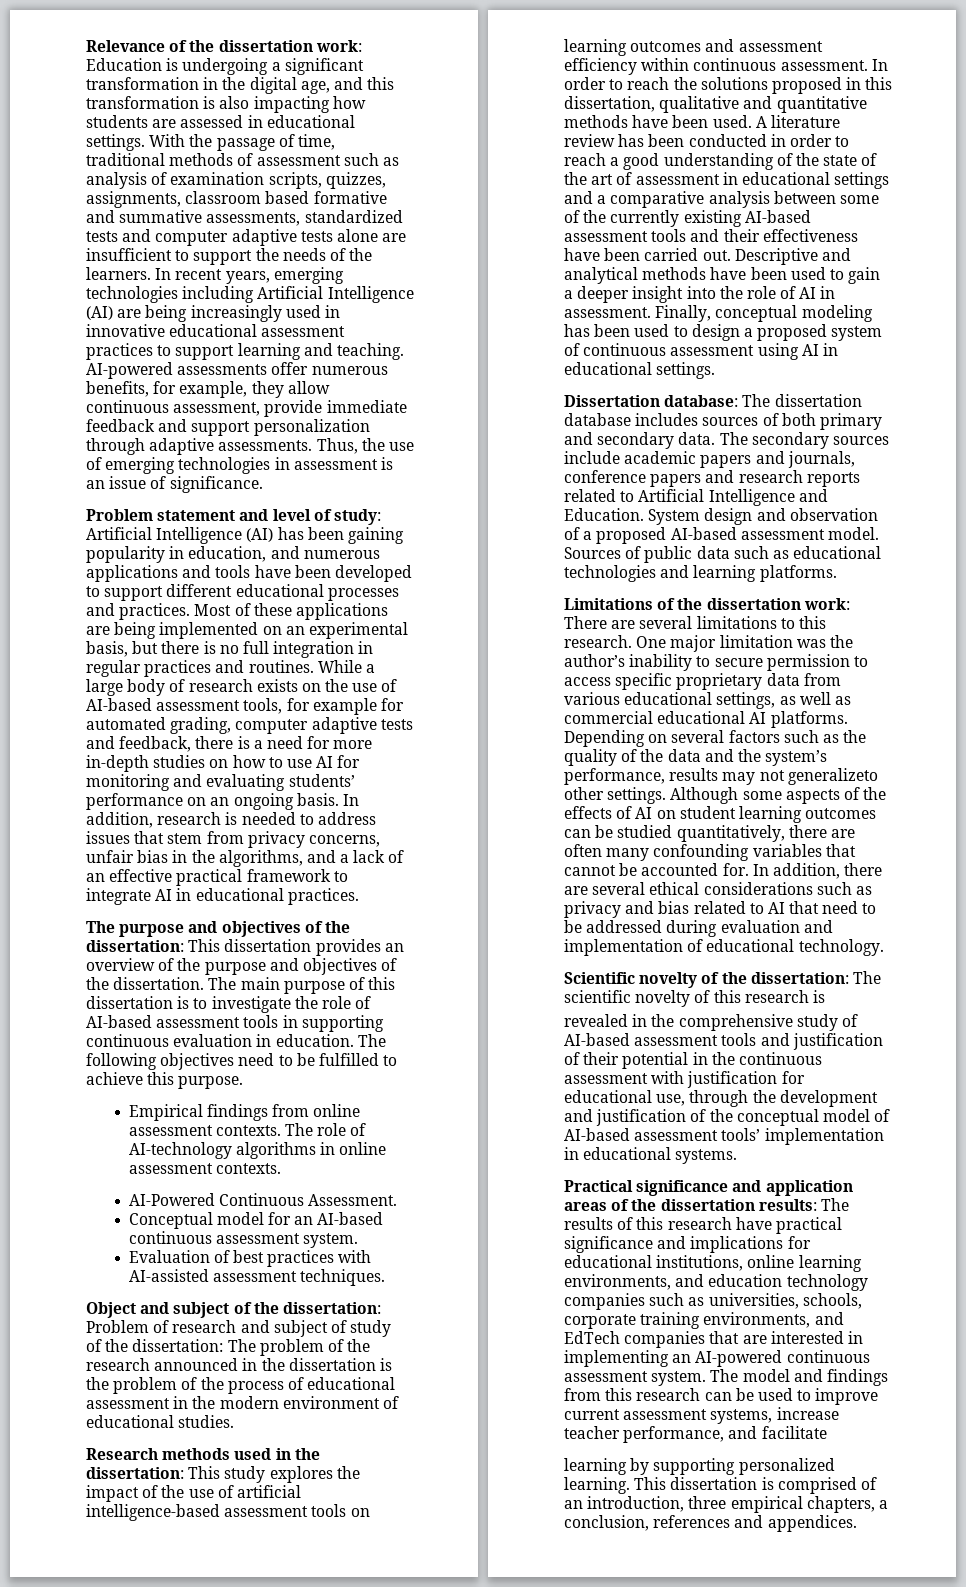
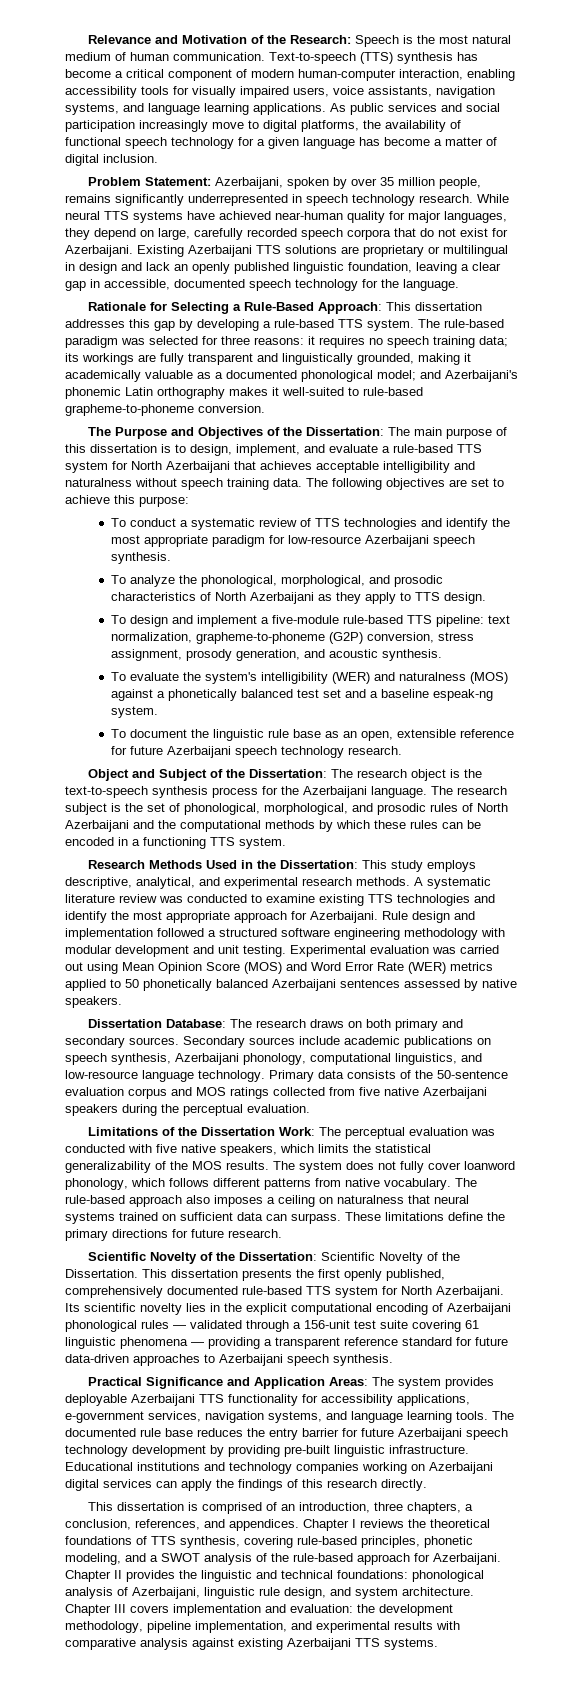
- Relevance of the dissertation work: Education is undergoing a significant transformation in the digital age, and this transformation is also impacting how students are assessed in educational settings. With the passage of time, traditional methods of assessment such as analysis of examination scripts, quizzes, assignments, classroom based formative and summative assessments, standardized tests and computer adaptive tests alone are insufficient to support the needs of the learners. In recent years, emerging technologies including Artificial Intelligence (AI) are being increasingly used in innovative educational assessment practices to support learning and teaching. AI-powered assessments offer numerous benefits, for example, they allow continuous assessment, provide immediate feedback and support personalization through adaptive assessments. Thus, the use of emerging technologies in assessment is an issue of significance.
- Problem statement and level of study: Artificial Intelligence (AI) has been gaining popularity in education, and numerous applications and tools have been developed to support different educational processes and practices. Most of these applications are being implemented on an experimental basis, but there is no full integration in regular practices and routines. While a large body of research exists on the use of AI-based assessment tools, for example for automated grading, computer adaptive tests and feedback, there is a need for more in-depth studies on how to use AI for monitoring and evaluating students’ performance on an ongoing basis. In addition, research is needed to address issues that stem from privacy concerns, unfair bias in the algorithms, and a lack of an effective practical framework to integrate AI in educational practices.
- The purpose and objectives of the dissertation: This dissertation provides an overview of the purpose and objectives of the dissertation. The main purpose of this dissertation is to investigate the role of AI-based assessment tools in supporting continuous evaluation in education. The following objectives need to be fulfilled to achieve this purpose.
- Empirical findings from online assessment contexts. The role of AI-technology algorithms in online assessment contexts.
- AI-Powered Continuous Assessment.
- Conceptual model for an AI-based continuous assessment system.
- Evaluation of best practices with AI-assisted assessment techniques.
+ Relevance and Motivation of the Research: Speech is the most natural medium of human communication. Text-to-speech (TTS) synthesis has become a critical component of modern human-computer interaction, enabling accessibility tools for visually impaired users, voice assistants, navigation systems, and language learning applications. As public services and social participation increasingly move to digital platforms, the availability of functional speech technology for a given language has become a matter of digital inclusion.
+ Problem Statement: Azerbaijani, spoken by over 35 million people, remains significantly underrepresented in speech technology research. While neural TTS systems have achieved near-human quality for major languages, they depend on large, carefully recorded speech corpora that do not exist for Azerbaijani. Existing Azerbaijani TTS solutions are proprietary or multilingual in design and lack an openly published linguistic foundation, leaving a clear gap in accessible, documented speech technology for the language.
+ Rationale for Selecting a Rule-Based Approach: This dissertation addresses this gap by developing a rule-based TTS system. The rule-based paradigm was selected for three reasons: it requires no speech training data; its workings are fully transparent and linguistically grounded, making it academically valuable as a documented phonological model; and Azerbaijani's phonemic Latin orthography makes it well-suited to rule-based grapheme-to-phoneme conversion.
+ The Purpose and Objectives of the Dissertation: The main purpose of this dissertation is to design, implement, and evaluate a rule-based TTS system for North Azerbaijani that achieves acceptable intelligibility and naturalness without speech training data. The following objectives are set to achieve this purpose:
+ To conduct a systematic review of TTS technologies and identify the most appropriate paradigm for low-resource Azerbaijani speech synthesis.
+ To analyze the phonological, morphological, and prosodic characteristics of North Azerbaijani as they apply to TTS design.
+ To design and implement a five-module rule-based TTS pipeline: text normalization, grapheme-to-phoneme (G2P) conversion, stress assignment, prosody generation, and acoustic synthesis.
+ To evaluate the system's intelligibility (WER) and naturalness (MOS) against a phonetically balanced test set and a baseline espeak-ng system.
+ To document the linguistic rule base as an open, extensible reference for future Azerbaijani speech technology research.
- Object and subject of the dissertation: Problem of research and subject of study
- of the dissertation: The problem of the research announced in the dissertation is the problem of the process of educational assessment in the modern environment of educational studies.
- Research methods used in the dissertation: This study explores the impact of the use of artificial intelligence-based assessment tools on learning outcomes and assessment efficiency within continuous assessment. In order to reach the solutions proposed in this dissertation, qualitative and quantitative methods have been used. A literature review has been conducted in order to reach a good understanding of the state of the art of assessment in educational settings and a comparative analysis between some of the currently existing AI-based assessment tools and their effectiveness have been carried out. Descriptive and analytical methods have been used to gain a deeper insight into the role of AI in assessment. Finally, conceptual modeling has been used to design a proposed system of continuous assessment using AI in educational settings.
- Dissertation database: The dissertation database includes sources of both primary and secondary data. The secondary sources include academic papers and journals, conference papers and research reports related to Artificial Intelligence and Education. System design and observation of a proposed AI-based assessment model. Sources of public data such as educational technologies and learning platforms.
- Limitations of the dissertation work: There are several limitations to this research. One major limitation was the author’s inability to secure permission to access specific proprietary data from various educational settings, as well as commercial educational AI platforms. Depending on several factors such as the quality of the data and the system’s performance, results may not generalizeto other settings. Although some aspects of the effects of AI on student learning outcomes can be studied quantitatively, there are often many confounding variables that cannot be accounted for. In addition, there are several ethical considerations such as privacy and bias related to AI that need to be addressed during evaluation and implementation of educational technology.
- Scientific novelty of the dissertation: The scientific novelty of this research is
- revealed in the comprehensive study of AI-based assessment tools and justification of their potential in the continuous assessment with justification for educational use, through the development and justification of the conceptual model of AI-based assessment tools’ implementation in educational systems.
- Practical significance and application areas of the dissertation results: The results of this research have practical significance and implications for educational institutions, online learning environments, and education technology companies such as universities, schools, corporate training environments, and EdTech companies that are interested in implementing an AI-powered continuous assessment system. The model and findings from this research can be used to improve current assessment systems, increase teacher performance, and facilitate
- learning by supporting personalized learning. This dissertation is comprised of an introduction, three empirical chapters, a conclusion, references and appendices.
+ Object and Subject of the Dissertation: The research object is the text-to-speech synthesis process for the Azerbaijani language. The research subject is the set of phonological, morphological, and prosodic rules of North Azerbaijani and the computational methods by which these rules can be encoded in a functioning TTS system.
+ Research Methods Used in the Dissertation: This study employs descriptive, analytical, and experimental research methods. A systematic literature review was conducted to examine existing TTS technologies and identify the most appropriate approach for Azerbaijani. Rule design and implementation followed a structured software engineering methodology with modular development and unit testing. Experimental evaluation was carried out using Mean Opinion Score (MOS) and Word Error Rate (WER) metrics applied to 50 phonetically balanced Azerbaijani sentences assessed by native speakers.
+ Dissertation Database: The research draws on both primary and secondary sources. Secondary sources include academic publications on speech synthesis, Azerbaijani phonology, computational linguistics, and low-resource language technology. Primary data consists of the 50-sentence evaluation corpus and MOS ratings collected from five native Azerbaijani speakers during the perceptual evaluation.
+ Limitations of the Dissertation Work: The perceptual evaluation was conducted with five native speakers, which limits the statistical generalizability of the MOS results. The system does not fully cover loanword phonology, which follows different patterns from native vocabulary. The rule-based approach also imposes a ceiling on naturalness that neural systems trained on sufficient data can surpass. These limitations define the primary directions for future research.
+ Scientific Novelty of the Dissertation: Scientific Novelty of the Dissertation. This dissertation presents the first openly published, comprehensively documented rule-based TTS system for North Azerbaijani. Its scientific novelty lies in the explicit computational encoding of Azerbaijani phonological rules — validated through a 156-unit test suite covering 61 linguistic phenomena — providing a transparent reference standard for future data-driven approaches to Azerbaijani speech synthesis.
+ Practical Significance and Application Areas: The system provides deployable Azerbaijani TTS functionality for accessibility applications, e-government services, navigation systems, and language learning tools. The documented rule base reduces the entry barrier for future Azerbaijani speech technology development by providing pre-built linguistic infrastructure. Educational institutions and technology companies working on Azerbaijani digital services can apply the findings of this research directly.
+ This dissertation is comprised of an introduction, three chapters, a conclusion, references, and appendices.
+ Chapter I reviews the theoretical foundations of TTS synthesis, covering rule-based principles, phonetic modeling, and a SWOT analysis of the rule-based approach for Azerbaijani. Chapter II provides the linguistic and technical foundations: phonological analysis of Azerbaijani, linguistic rule design, and system architecture. Chapter III covers implementation and evaluation: the development methodology, pipeline implementation, and experimental results with comparative analysis against existing Azerbaijani TTS systems.

